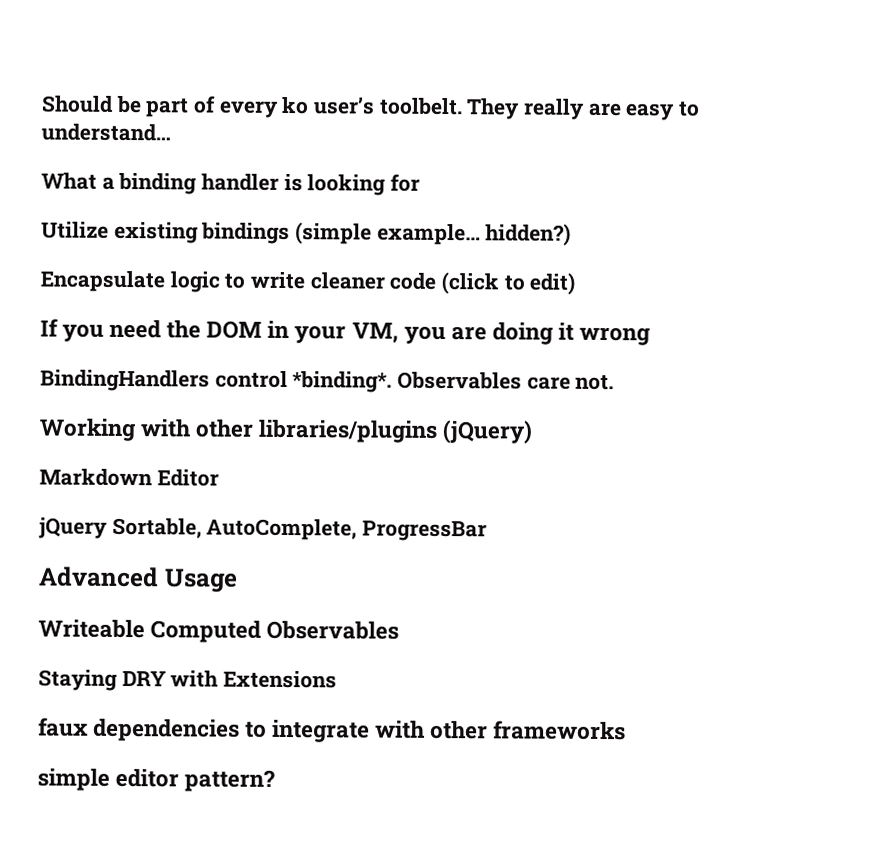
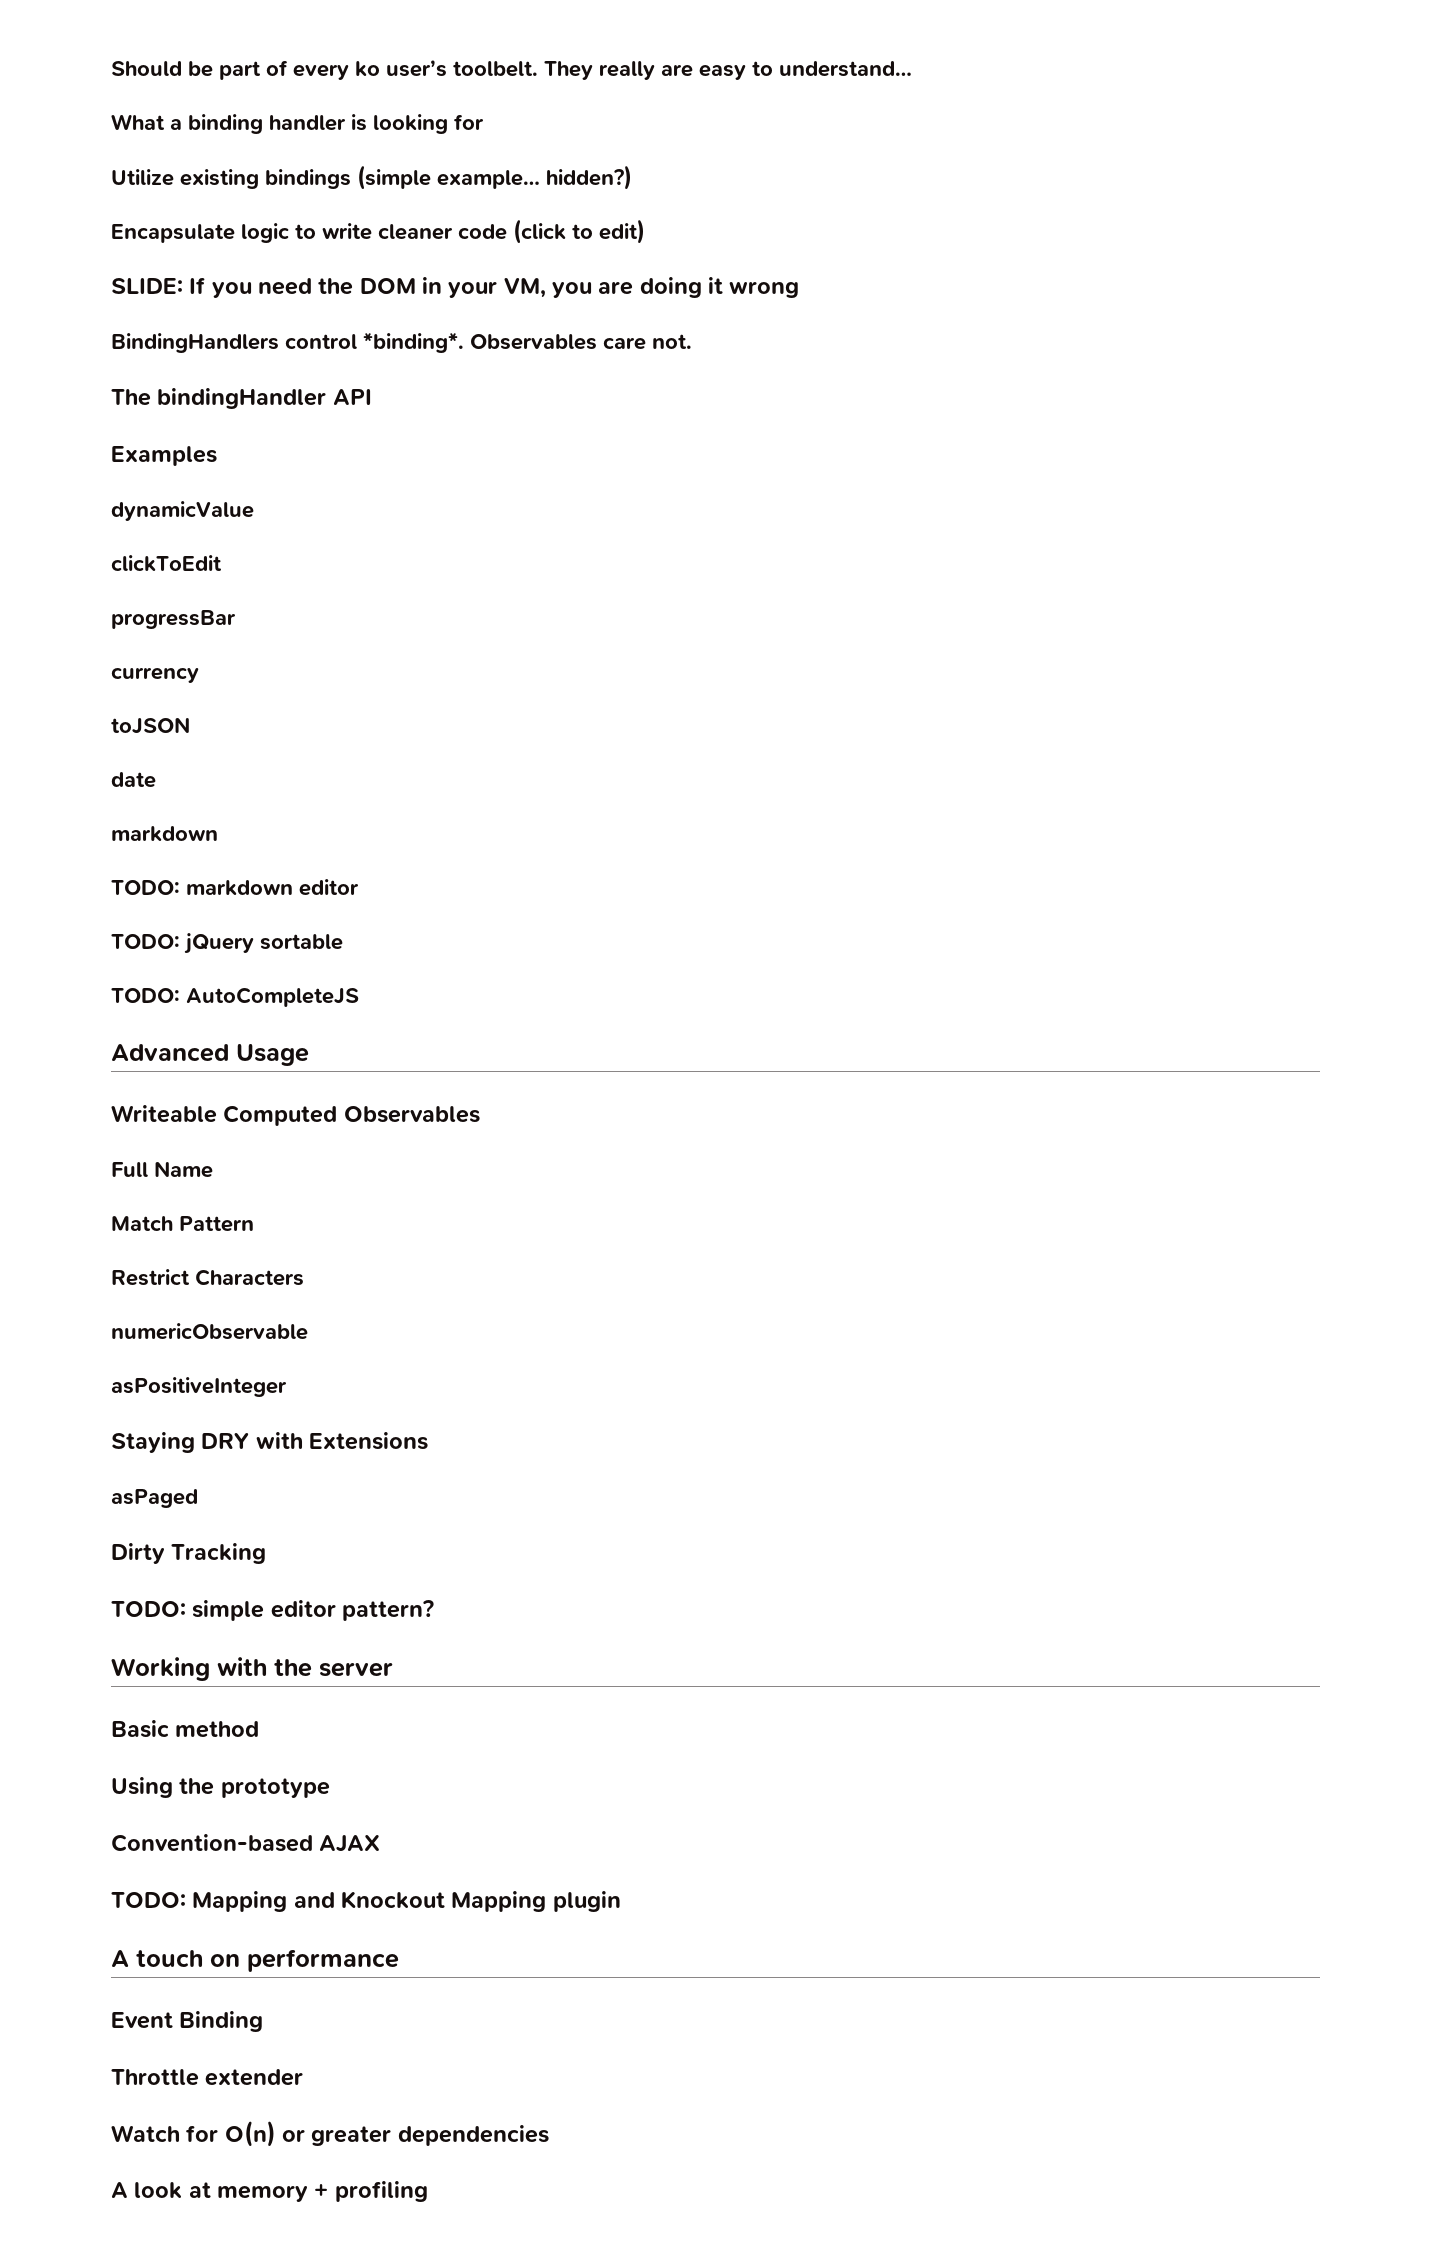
- If you need the DOM in your VM, you are doing it wrong
+ SLIDE: If you need the DOM in your VM, you are doing it wrong
- Working with other libraries/plugins (jQuery)
- Markdown Editor
- jQuery Sortable, AutoComplete, ProgressBar
+ The bindingHandler API
+ Examples
+ dynamicValue
+ clickToEdit
+ progressBar
+ currency
+ toJSON
+ date
+ markdown
+ TODO: markdown editor
+ TODO: jQuery sortable
+ TODO: AutoCompleteJS
+ Full Name
+ Match Pattern
+ Restrict Characters
+ numericObservable
+ asPositiveInteger
  Staying DRY with Extensions
- faux dependencies to integrate with other frameworks
- simple editor pattern?
+ asPaged
+ Dirty Tracking
+ TODO: simple editor pattern?
+ Working with the server
+ Basic method
+ Using the prototype
+ Convention-based AJAX
+ TODO: Mapping and Knockout Mapping plugin
+ A touch on performance
+ Event Binding
+ Throttle extender
+ Watch for O(n) or greater dependencies
+ A look at memory + profiling

